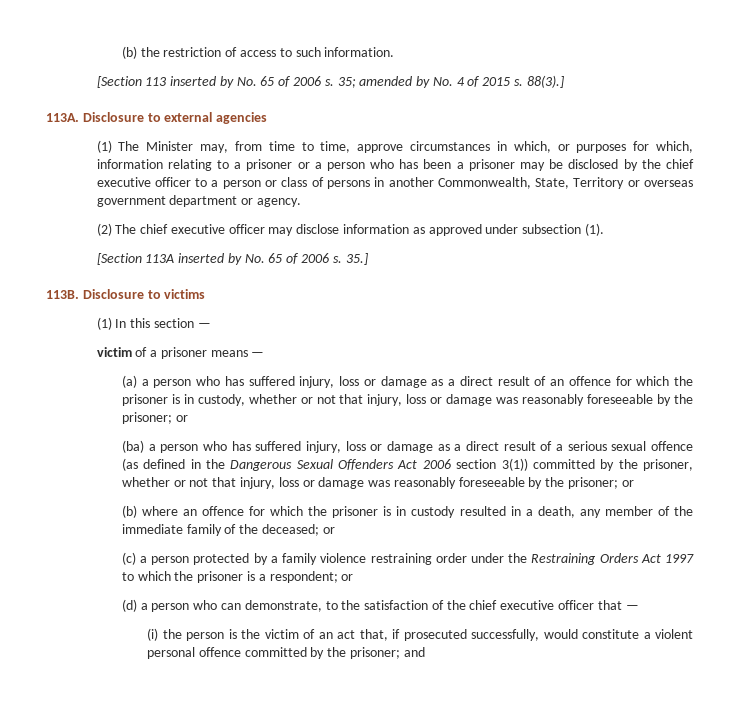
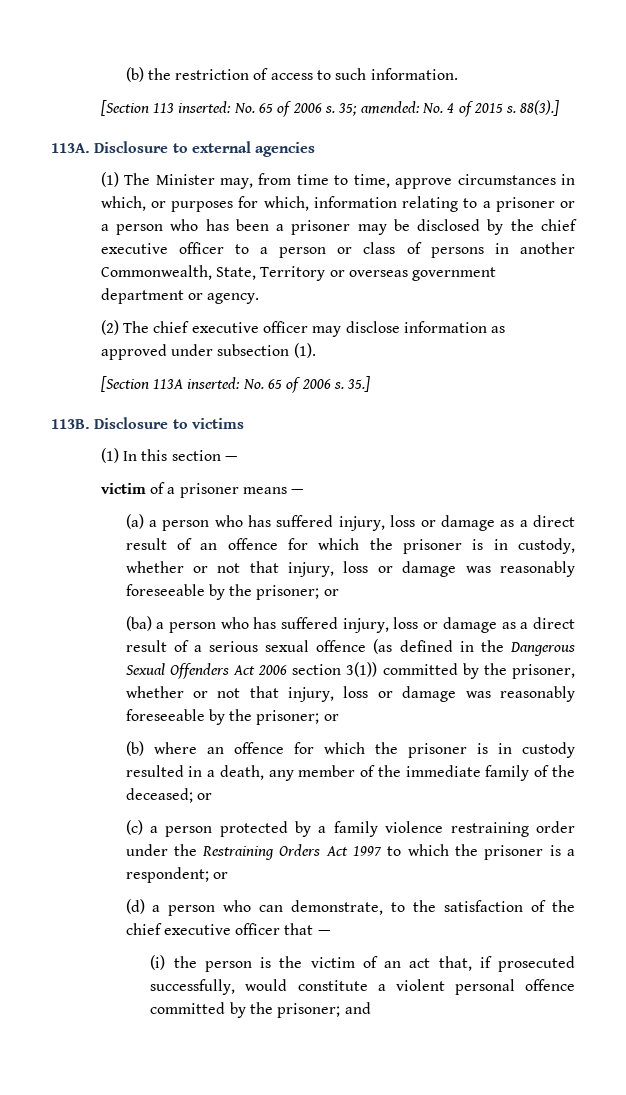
- [Section 113 inserted by No. 65 of 2006 s.
+ [Section 113 inserted: No. 65 of 2006 s.
- 35; amended by No. 4 of 2015 s.
+ 35; amended: No. 4 of 2015 s.
- [Section 113A inserted by No. 65 of 2006 s.
+ [Section 113A inserted: No. 65 of 2006 s.

